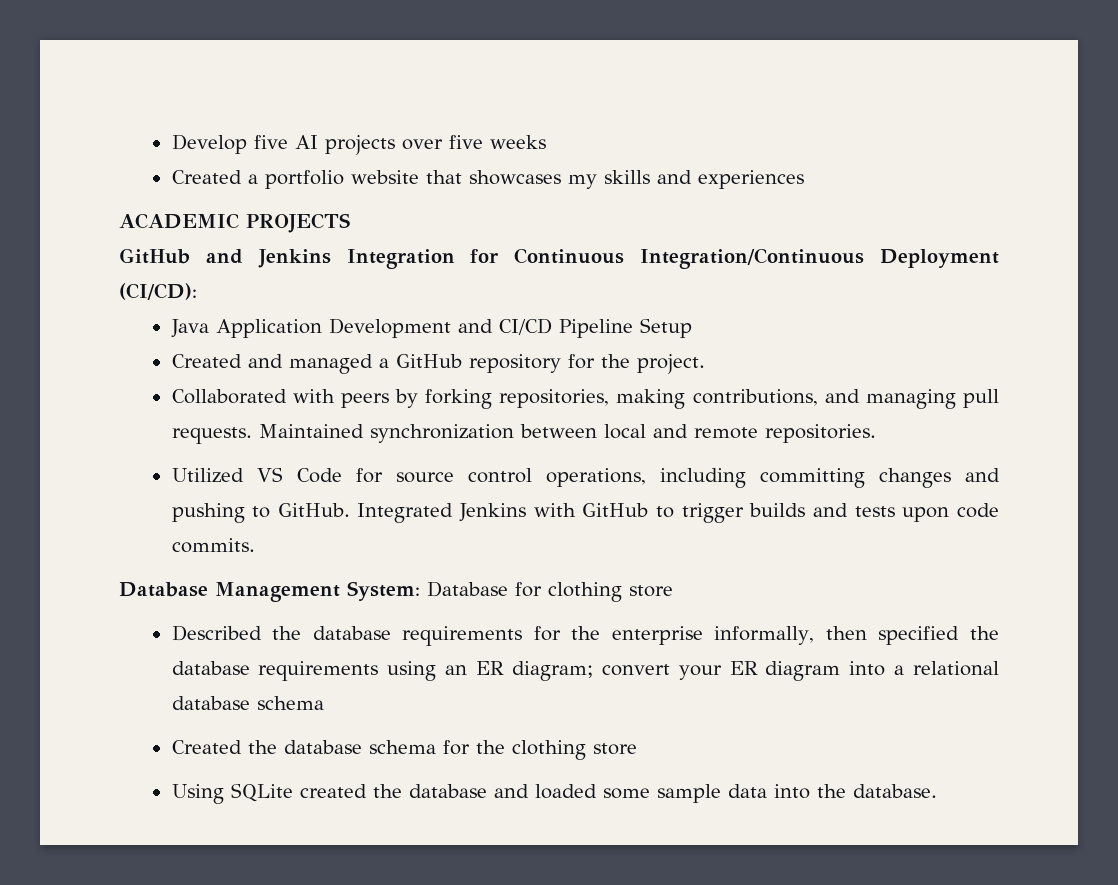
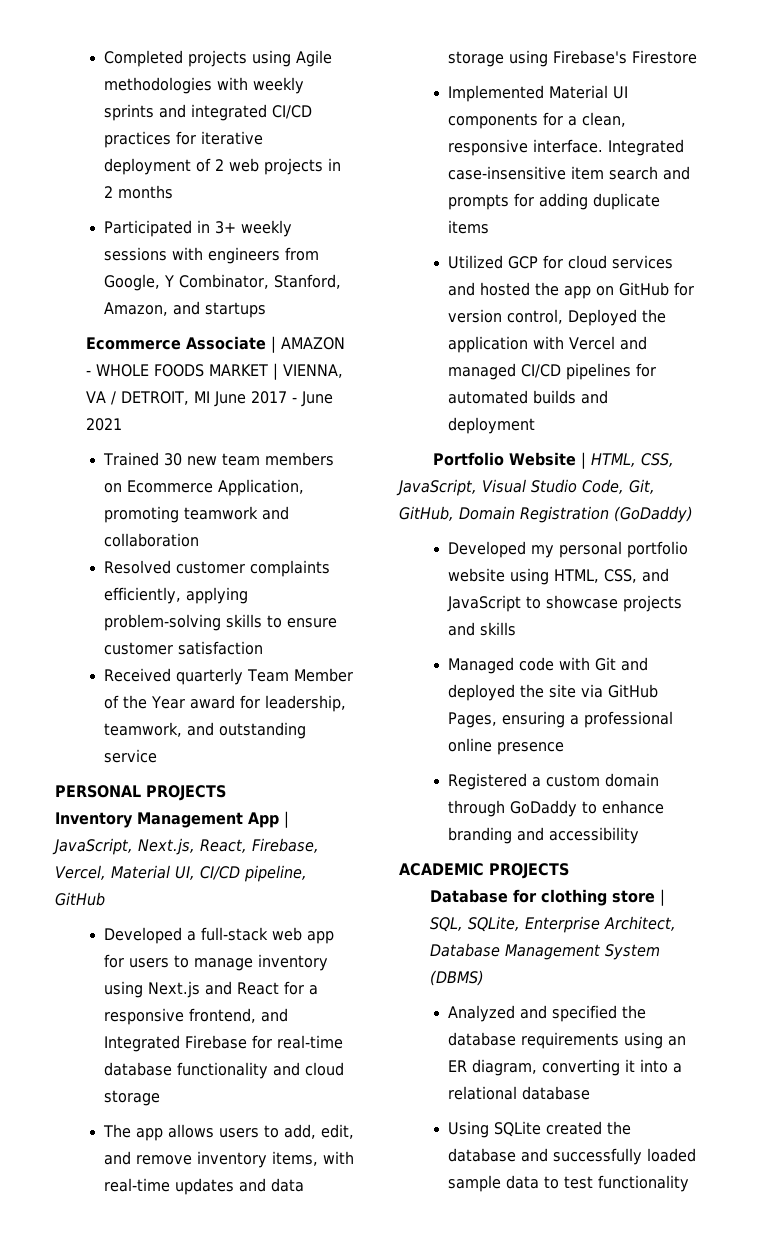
- Develop five AI projects over five weeks
- Created a portfolio website that showcases my skills and experiences
+ Completed projects using Agile methodologies with weekly sprints and integrated CI/CD practices for iterative deployment of 2 web projects in 2 months
+ Participated in 3+ weekly sessions with engineers from Google, Y Combinator, Stanford, Amazon, and startups
+ Ecommerce Associate | AMAZON - WHOLE FOODS MARKET | VIENNA, VA / DETROIT, MI June 2017 - June 2021
+ Trained 30 new team members on Ecommerce Application, promoting teamwork and collaboration
+ Resolved customer complaints efficiently, applying problem-solving skills to ensure customer satisfaction
+ Received quarterly Team Member of the Year award for leadership, teamwork, and outstanding service
+ PERSONAL PROJECTS
+ Inventory Management App | JavaScript, Next.js, React, Firebase, Vercel, Material UI, CI/CD pipeline, GitHub
+ Developed a full-stack web app for users to manage inventory using Next.js and React for a responsive frontend, and Integrated Firebase for real-time database functionality and cloud storage
+ The app allows users to add, edit, and remove inventory items, with real-time updates and data storage using Firebase's Firestore
+ Implemented Material UI components for a clean, responsive interface. Integrated case-insensitive item search and prompts for adding duplicate items
+ Utilized GCP for cloud services and hosted the app on GitHub for version control, Deployed the application with Vercel and managed CI/CD pipelines for automated builds and deployment
+ Portfolio Website | HTML, CSS, JavaScript, Visual Studio Code, Git, GitHub, Domain Registration (GoDaddy)
+ Developed my personal portfolio website using HTML, CSS, and JavaScript to showcase projects and skills
+ Managed code with Git and deployed the site via GitHub Pages, ensuring a professional online presence
+ Registered a custom domain through GoDaddy to enhance branding and accessibility
  ACADEMIC PROJECTS
- GitHub and Jenkins Integration for Continuous Integration/Continuous Deployment (CI/CD):
- Java Application Development and CI/CD Pipeline Setup
- Created and managed a GitHub repository for the project.
- Collaborated with peers by forking repositories, making contributions, and managing pull requests. Maintained synchronization between local and remote repositories.
- Utilized VS Code for source control operations, including committing changes and pushing to GitHub. Integrated Jenkins with GitHub to trigger builds and tests upon code commits.
- Database Management System: Database for clothing store
- Described the database requirements for the enterprise informally, then specified the database requirements using an ER diagram; convert your ER diagram into a relational database schema
- Created the database schema for the clothing store
+ Database for clothing store | SQL, SQLite, Enterprise Architect, Database Management System (DBMS)
+ Analyzed and specified the database requirements using an ER diagram, converting it into a relational database
- Using SQLite created the database and loaded some sample data into the database.
+ Using SQLite created the database and successfully loaded sample data to test functionality

